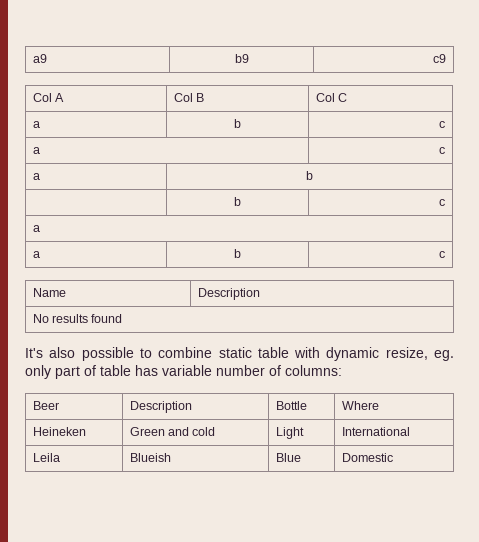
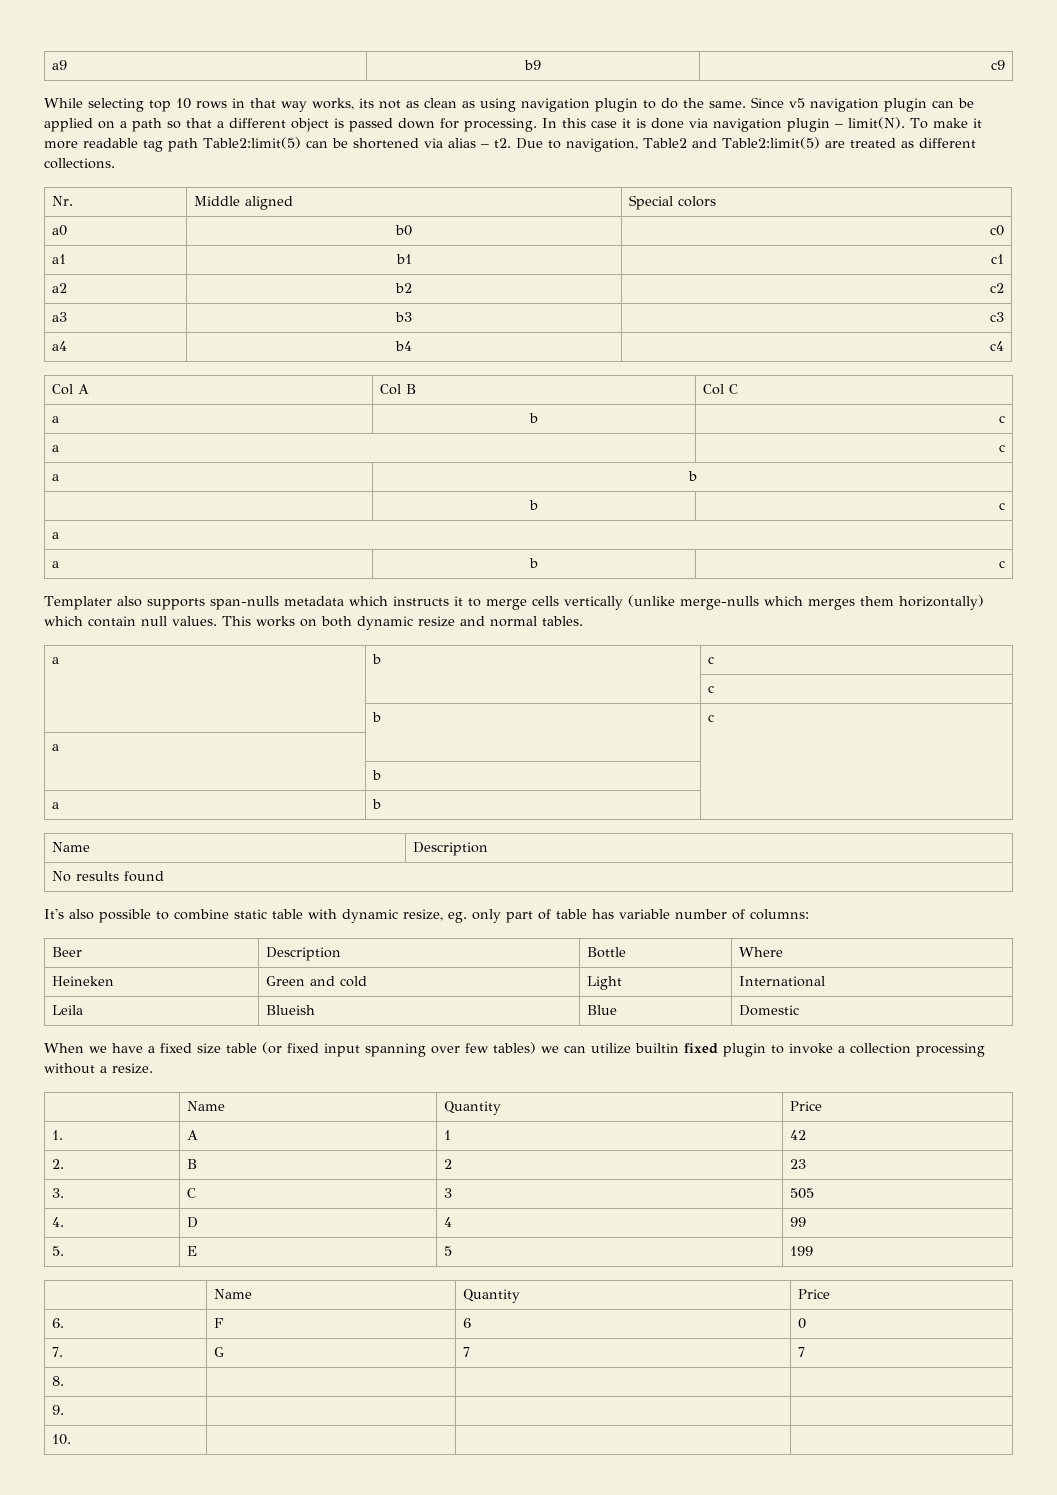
+ While selecting top 10 rows in that way works, its not as clean as using navigation plugin to do the same. Since v5 navigation plugin can be applied on a path so that a different object is passed down for processing. In this case it is done via navigation plugin – limit(N). To make it more readable tag path Table2:limit(5) can be shortened via alias – t2. Due to navigation, Table2 and Table2:limit(5) are treated as different collections.
+ Nr. | Middle aligned | Special colors
+ a0 | b0 | c0
+ a1 | b1 | c1
+ a2 | b2 | c2
+ a3 | b3 | c3
+ a4 | b4 | c4
+ Templater also supports span-nulls metadata which instructs it to merge cells vertically (unlike merge-nulls which merges them horizontally) which contain null values. This works on both dynamic resize and normal tables.
+ a | b | c
+ | | c
+ | b | c
+ a | |
+ | b |
+ a | b |
+ When we have a fixed size table (or fixed input spanning over few tables) we can utilize builtin fixed plugin to invoke a collection processing without a resize.
+ | Name | Quantity | Price
+ 1. | A | 1 | 42
+ 2. | B | 2 | 23
+ 3. | C | 3 | 505
+ 4. | D | 4 | 99
+ 5. | E | 5 | 199
+ | Name | Quantity | Price
+ 6. | F | 6 | 0
+ 7. | G | 7 | 7
+ 8. | | |
+ 9. | | |
+ 10. | | |

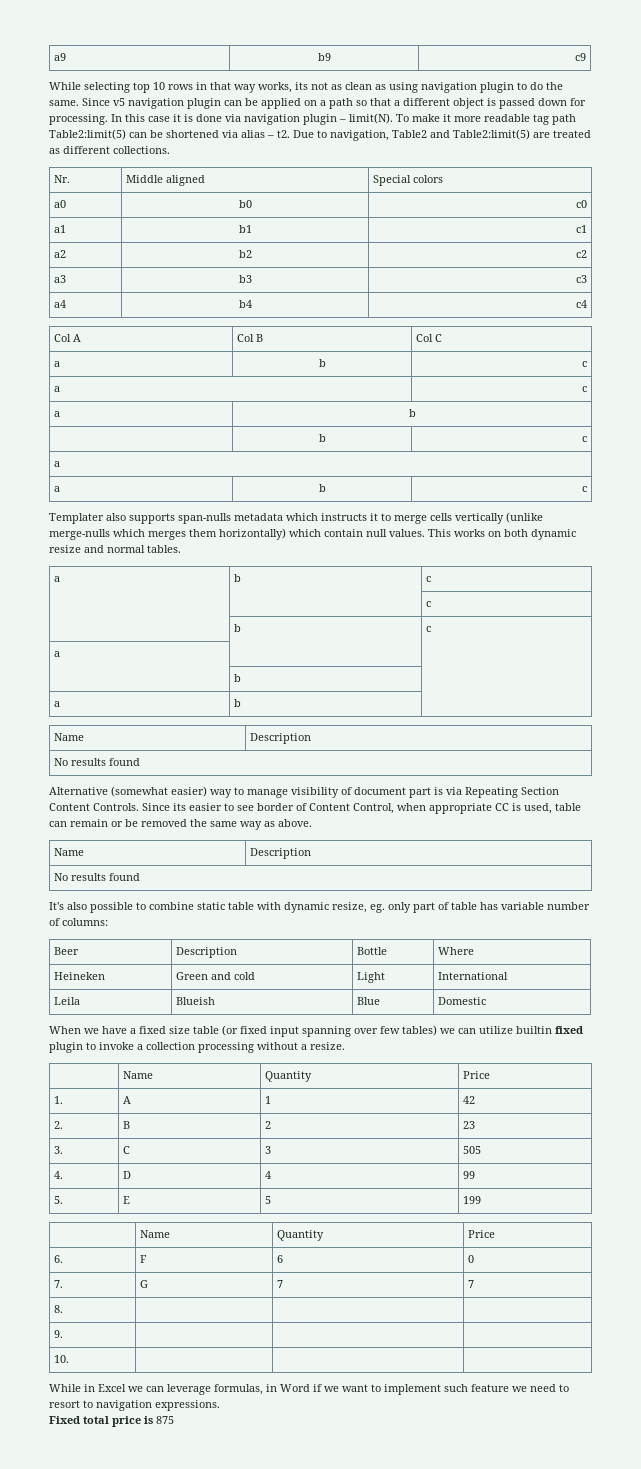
+ Alternative (somewhat easier) way to manage visibility of document part is via Repeating Section Content Controls. Since its easier to see border of Content Control, when appropriate CC is used, table can remain or be removed the same way as above.
+ Name | Description
+ No results found
+ While in Excel we can leverage formulas, in Word if we want to implement such feature we need to resort to navigation expressions.
+ Fixed total price is 875

